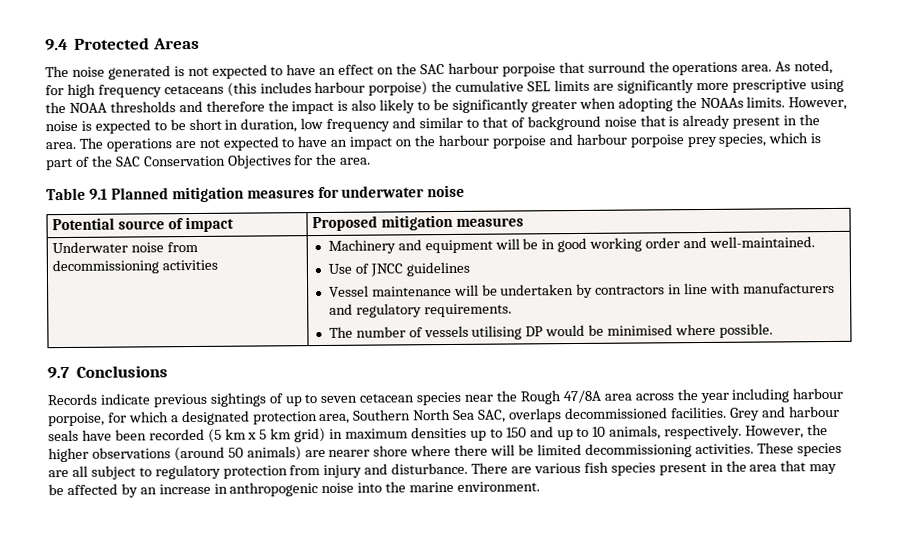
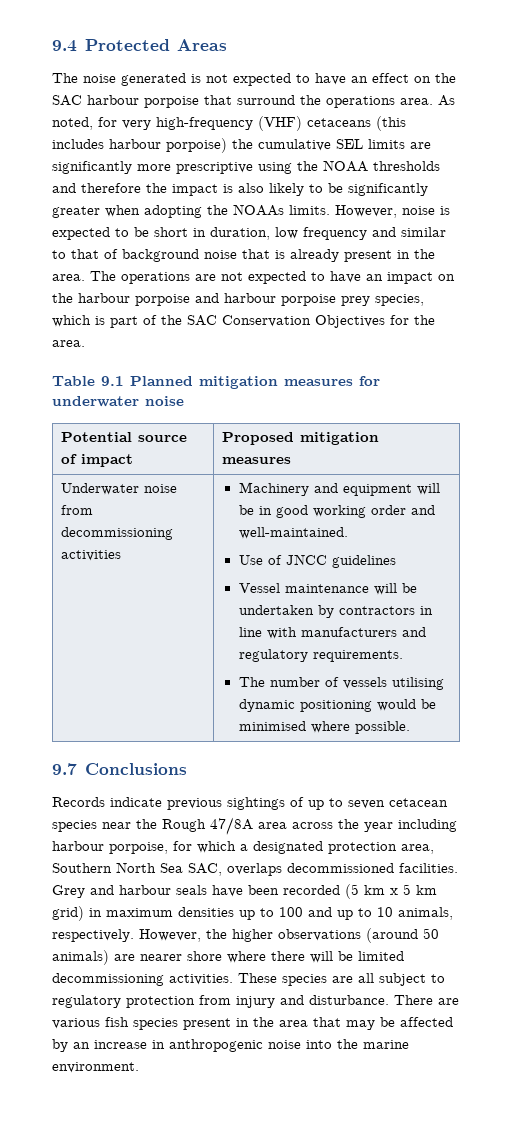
- As noted, for high frequency cetaceans (this includes harbour porpoise) the cumulative SEL limits are significantly more prescriptive using the NOAA thresholds and therefore the impact is also likely to be significantly greater when adopting the NOAAs limits.
+ As noted, for very high-frequency (VHF) cetaceans (this includes harbour porpoise) the cumulative SEL limits are significantly more prescriptive using the NOAA thresholds and therefore the impact is also likely to be significantly greater when adopting the NOAAs limits.
- The number of vessels utilising DP would be minimised where possible.
+ The number of vessels utilising dynamic positioning would be minimised where possible.
- Grey and harbour seals have been recorded (5 km x 5 km grid) in maximum densities up to 150 and up to 10 animals, respectively.
+ Grey and harbour seals have been recorded (5 km x 5 km grid) in maximum densities up to 100 and up to 10 animals, respectively.

